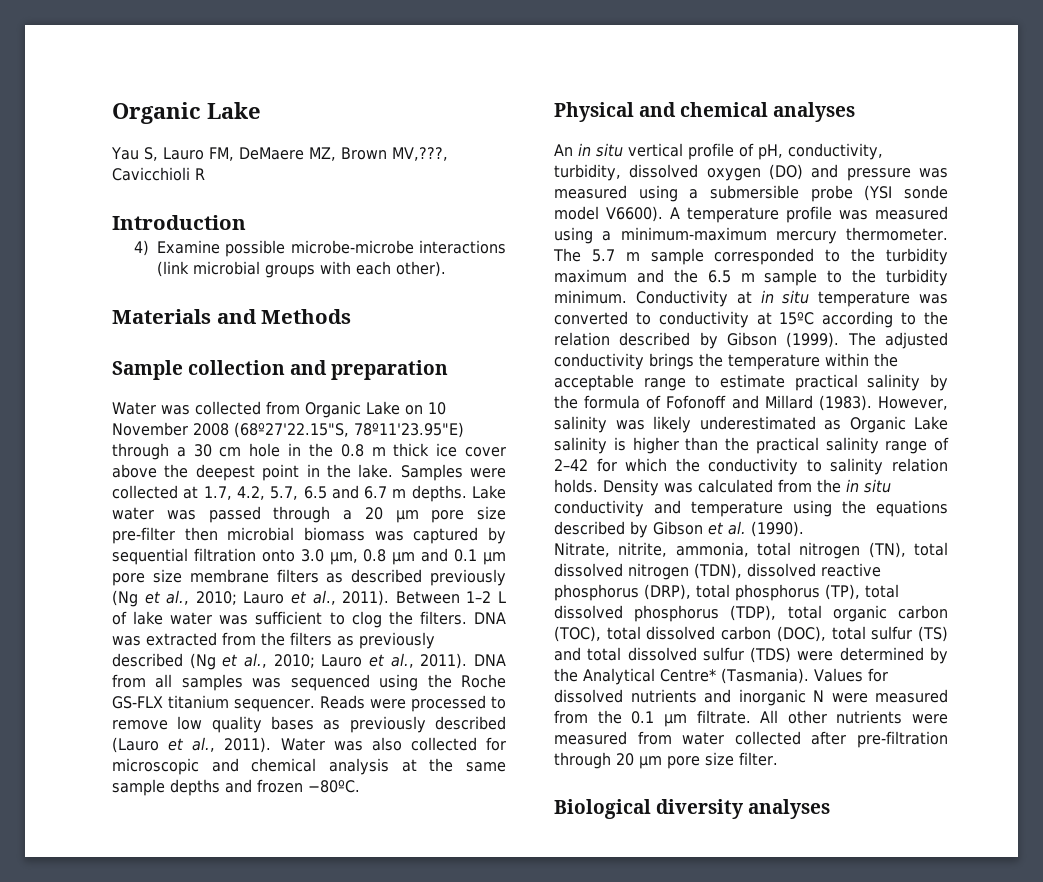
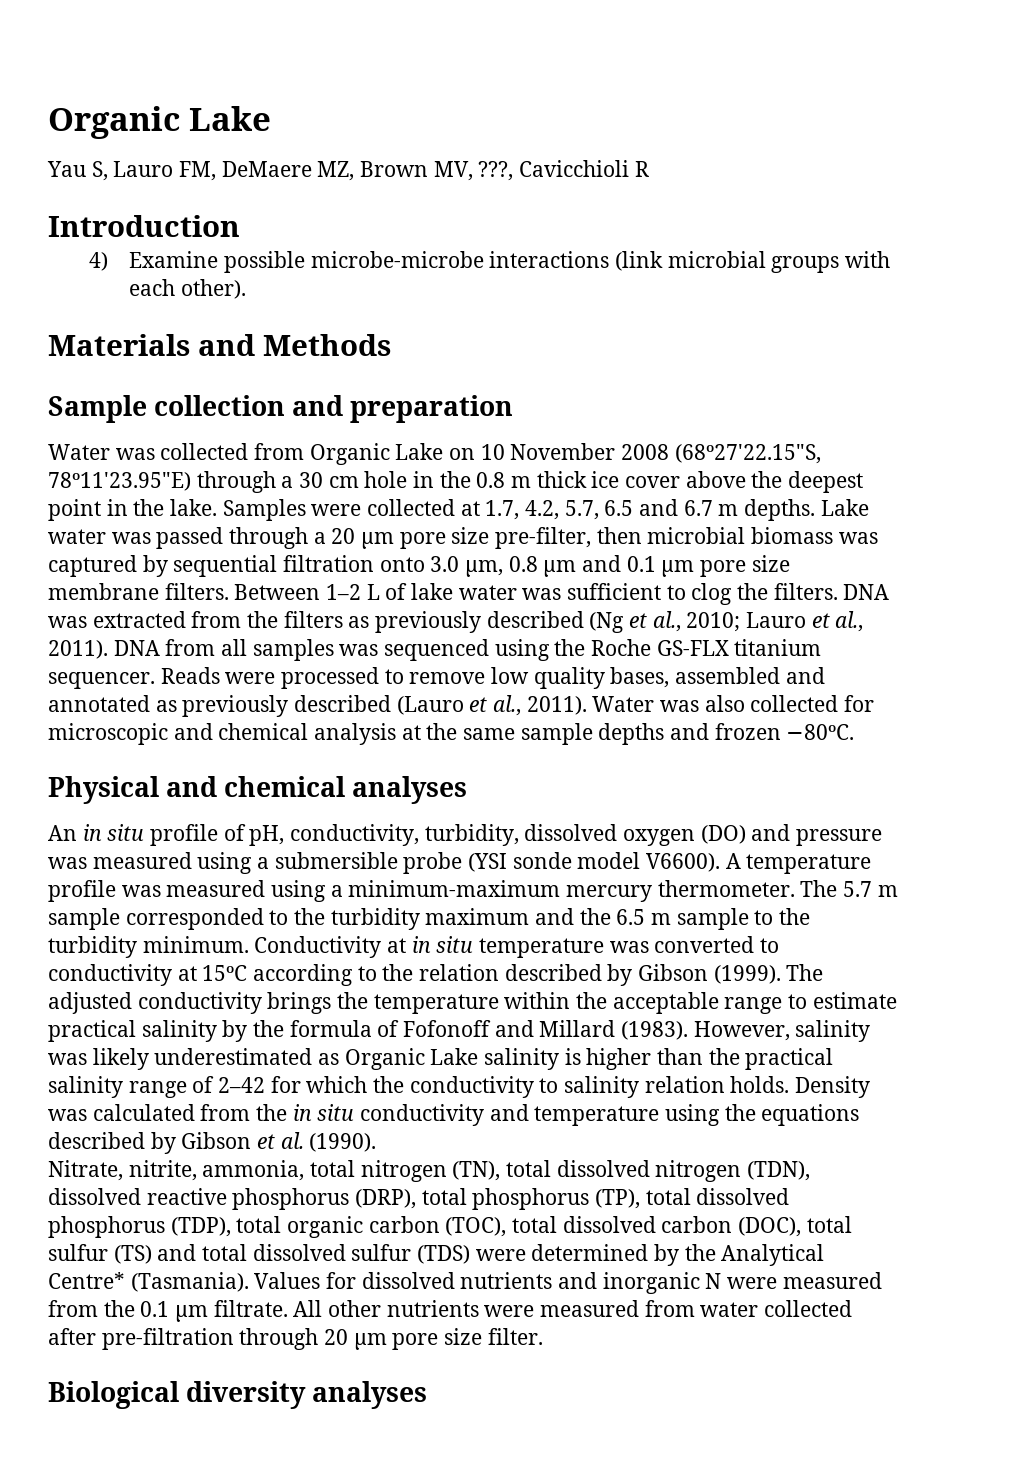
- Yau S, Lauro FM, DeMaere MZ, Brown MV,???, Cavicchioli R
+ Yau S, Lauro FM, DeMaere MZ, Brown MV, ???, Cavicchioli R
- Lake water was passed through a 20 µm pore size pre-filter then microbial biomass was captured by sequential filtration onto 3.0 µm, 0.8 µm and 0.1 µm pore size membrane filters as described previously (Ng et al., 2010; Lauro et al., 2011).
+ Lake water was passed through a 20 µm pore size pre-filter, then microbial biomass was captured by sequential filtration onto 3.0 µm, 0.8 µm and 0.1 µm pore size membrane filters.
- Reads were processed to remove low quality bases as previously described (Lauro et al., 2011).
+ Reads were processed to remove low quality bases, assembled and annotated as previously described (Lauro et al., 2011).
- An in situ vertical profile of pH, conductivity, turbidity, dissolved oxygen (DO) and pressure was measured using a submersible probe (YSI sonde model V6600).
+ An in situ profile of pH, conductivity, turbidity, dissolved oxygen (DO) and pressure was measured using a submersible probe (YSI sonde model V6600).

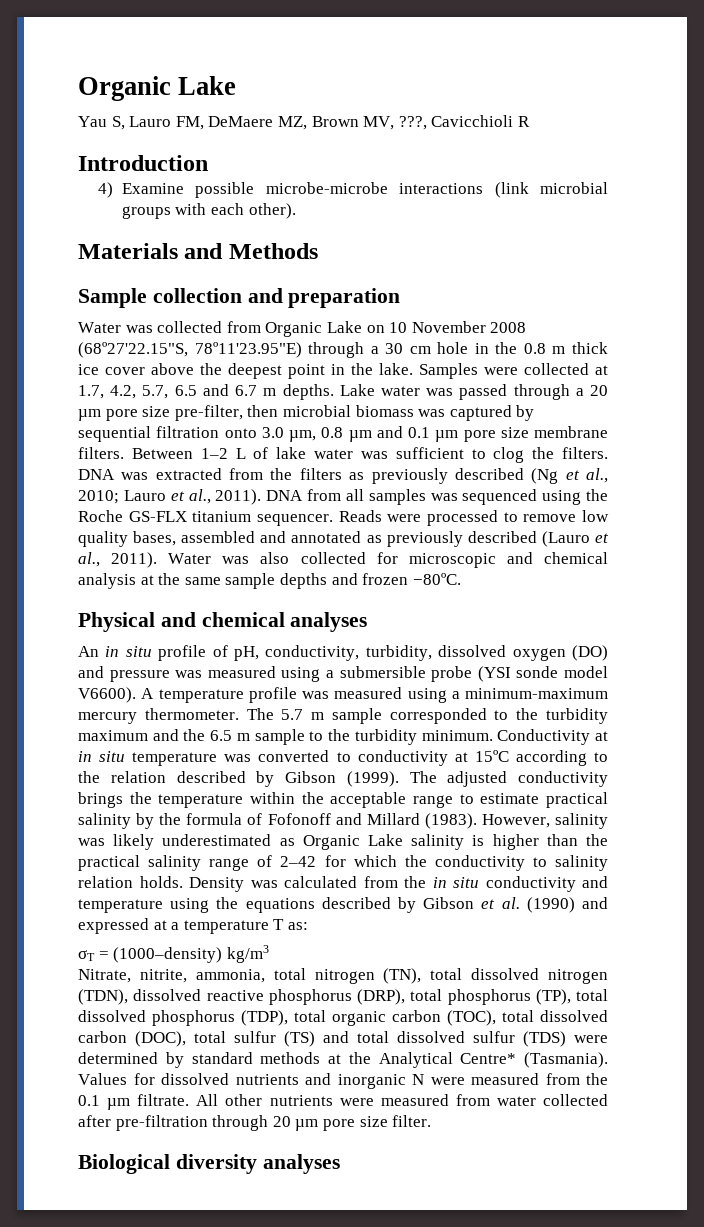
- Density was calculated from the in situ conductivity and temperature using the equations described by Gibson et al. (1990).
+ Density was calculated from the in situ conductivity and temperature using the equations described by Gibson et al. (1990) and expressed at a temperature T as:
+ σT = (1000–density) kg/m3
- Nitrate, nitrite, ammonia, total nitrogen (TN), total dissolved nitrogen (TDN), dissolved reactive phosphorus (DRP), total phosphorus (TP), total dissolved phosphorus (TDP), total organic carbon (TOC), total dissolved carbon (DOC), total sulfur (TS) and total dissolved sulfur (TDS) were determined by the Analytical Centre* (Tasmania).
+ Nitrate, nitrite, ammonia, total nitrogen (TN), total dissolved nitrogen (TDN), dissolved reactive phosphorus (DRP), total phosphorus (TP), total dissolved phosphorus (TDP), total organic carbon (TOC), total dissolved carbon (DOC), total sulfur (TS) and total dissolved sulfur (TDS) were determined by standard methods at the Analytical Centre* (Tasmania).

